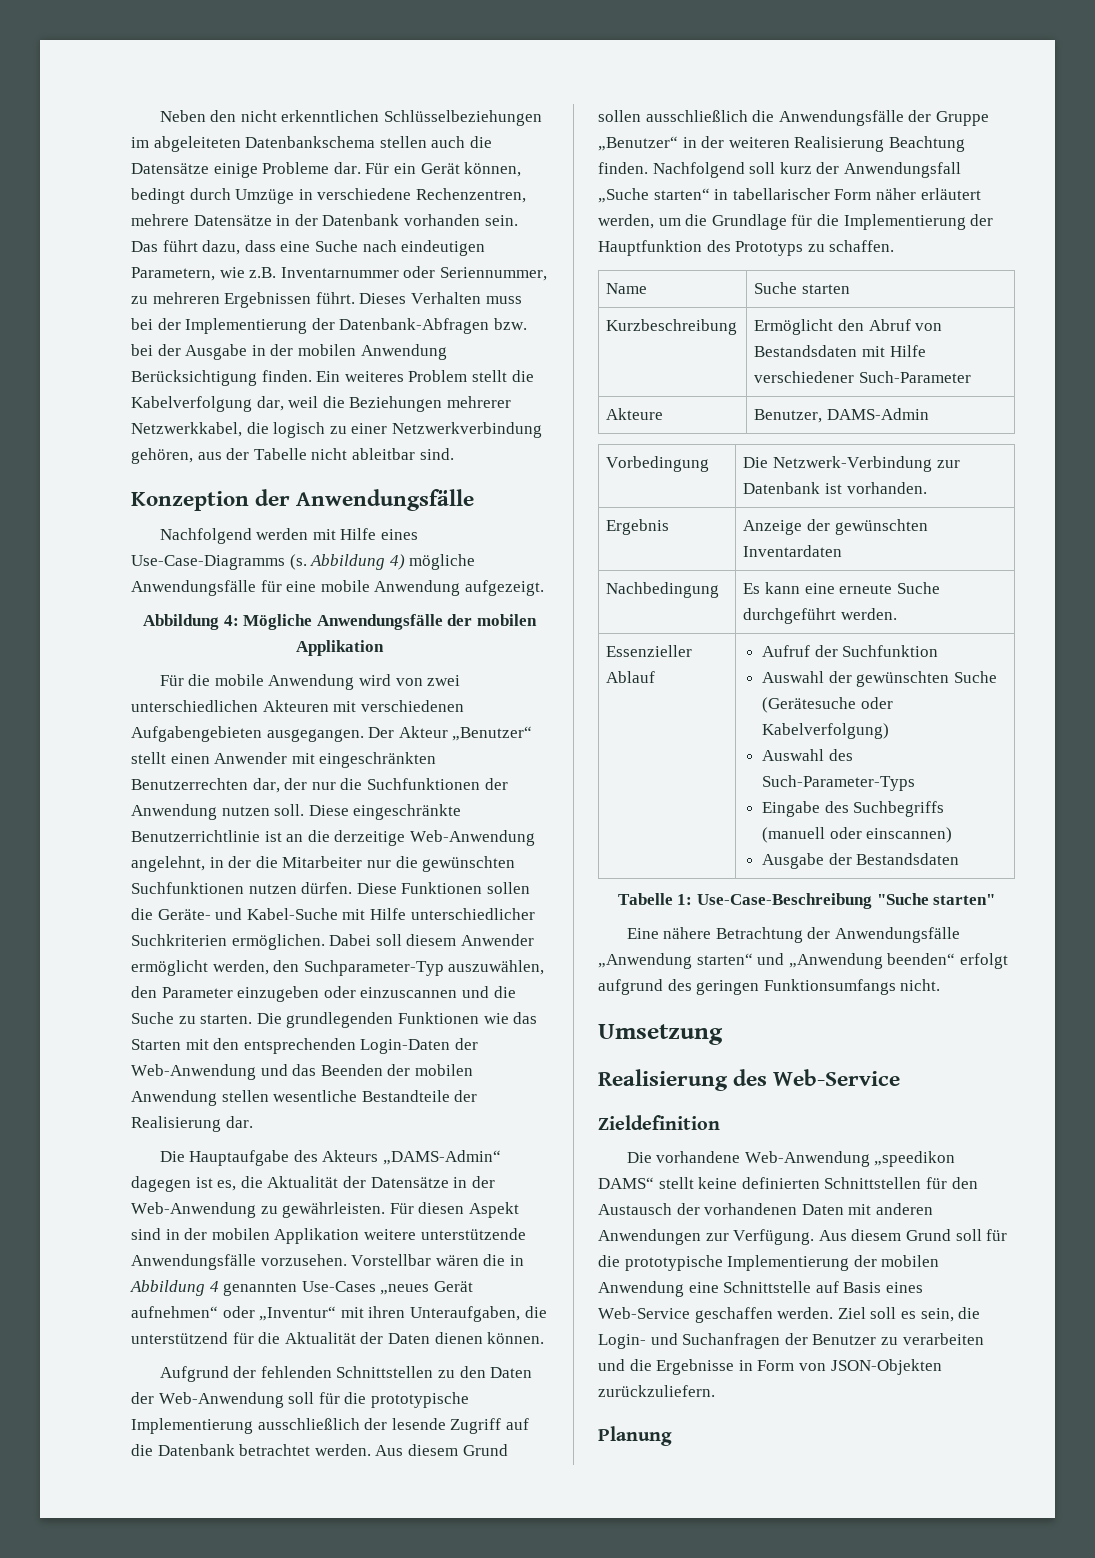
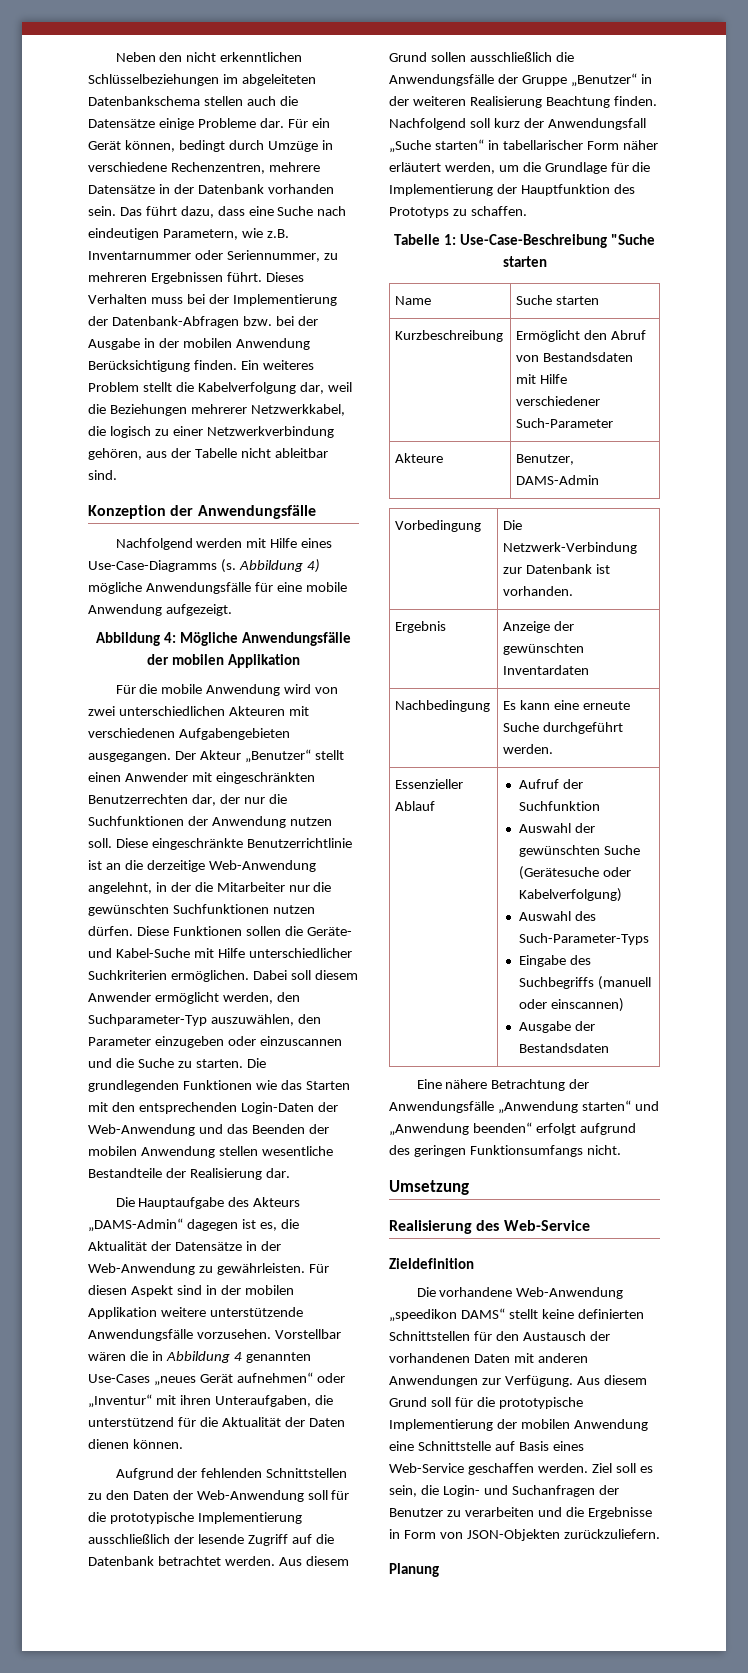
+ Tabelle 1: Use-Case-Beschreibung "Suche starten
- Tabelle 1: Use-Case-Beschreibung "Suche starten"

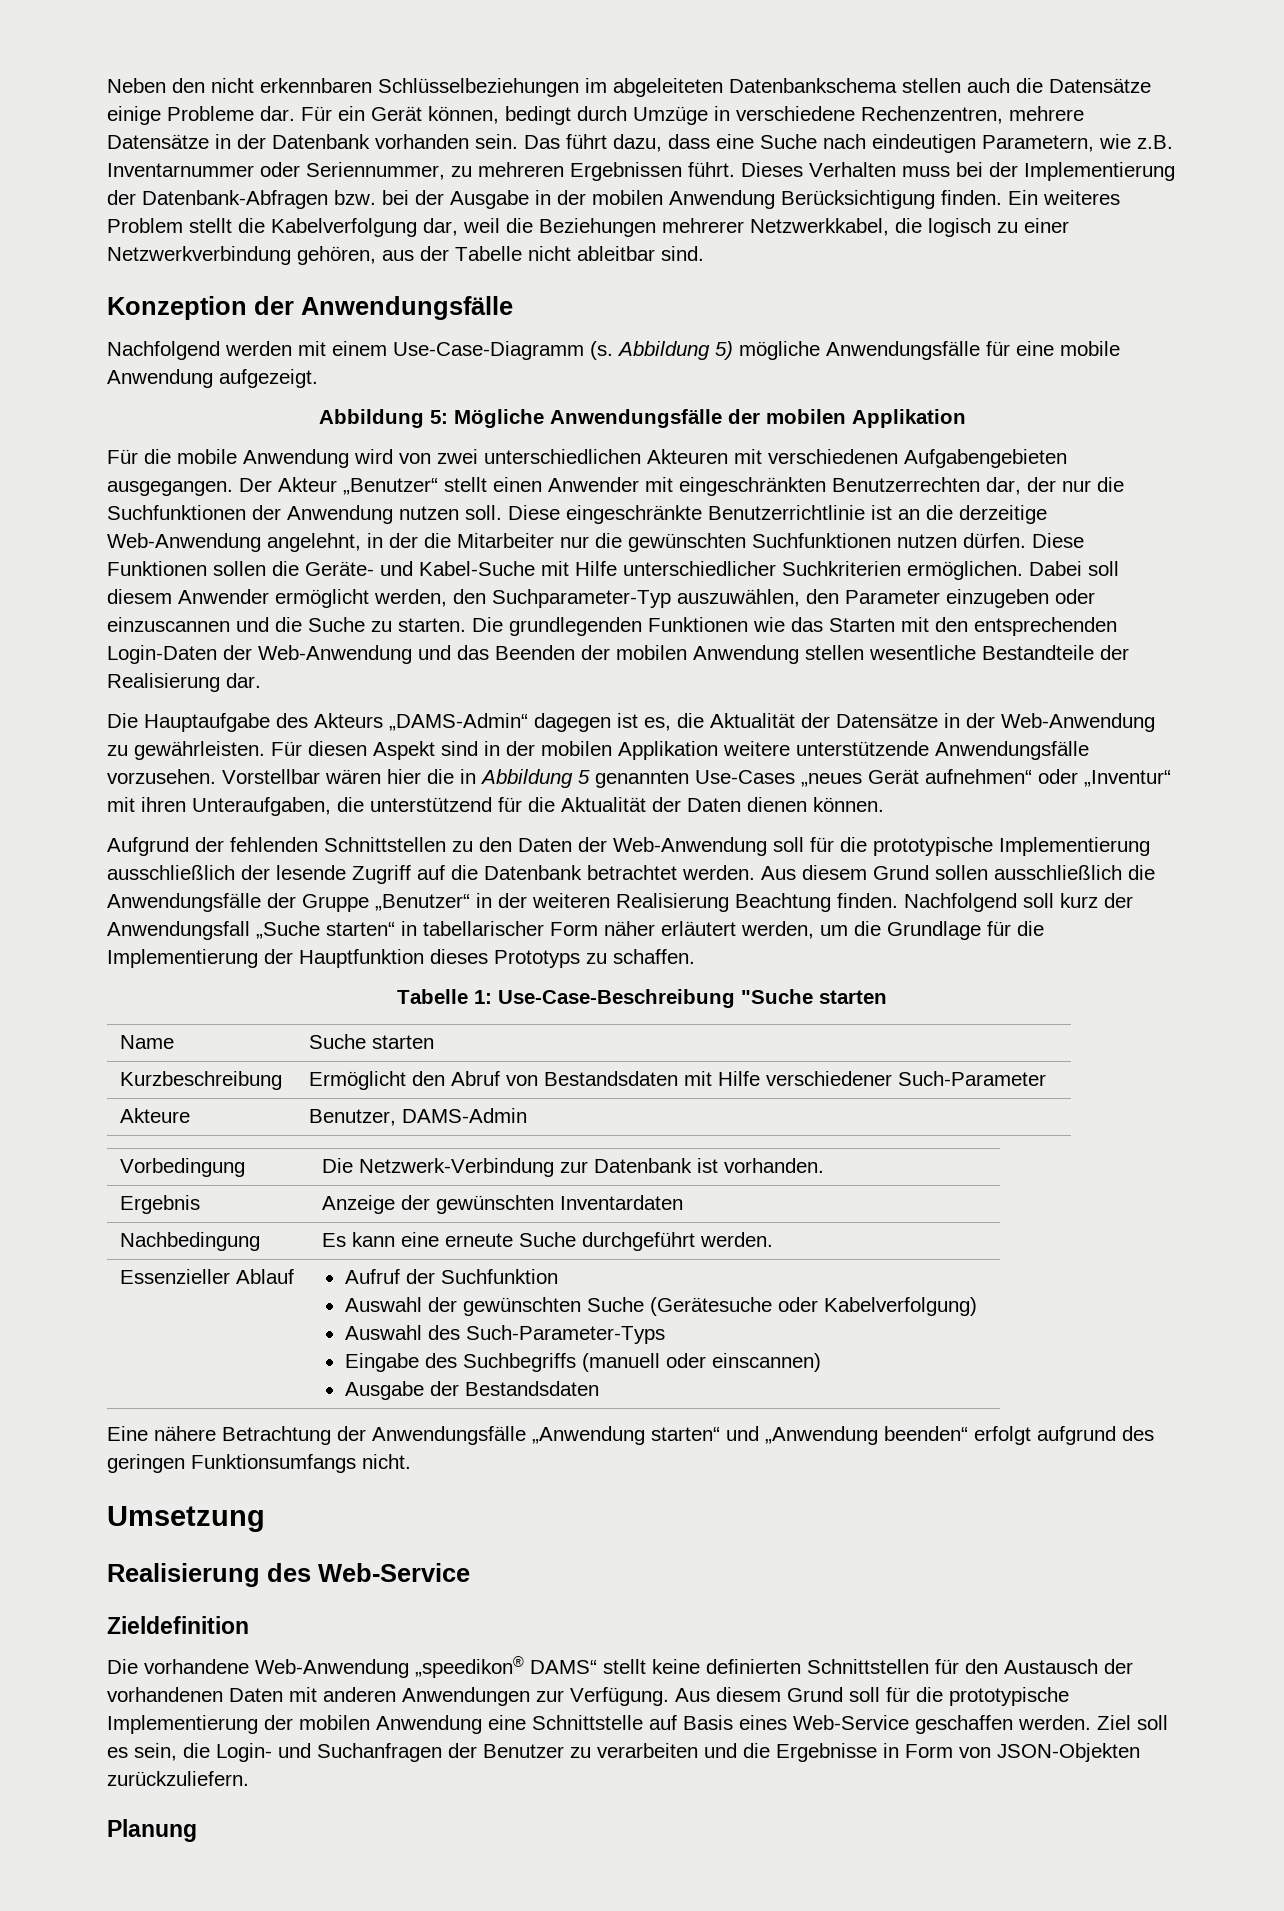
- Neben den nicht erkenntlichen Schlüsselbeziehungen im abgeleiteten Datenbankschema stellen auch die Datensätze einige Probleme dar.
+ Neben den nicht erkennbaren Schlüsselbeziehungen im abgeleiteten Datenbankschema stellen auch die Datensätze einige Probleme dar.
- Nachfolgend werden mit Hilfe eines Use-Case-Diagramms (s.
+ Nachfolgend werden mit einem Use-Case-Diagramm (s.
- Abbildung 4) mögliche Anwendungsfälle für eine mobile Anwendung aufgezeigt.
+ Abbildung 5) mögliche Anwendungsfälle für eine mobile Anwendung aufgezeigt.
- Abbildung 4: Mögliche Anwendungsfälle der mobilen Applikation
+ Abbildung 5: Mögliche Anwendungsfälle der mobilen Applikation
- Vorstellbar wären die in Abbildung 4 genannten Use-Cases „neues Gerät aufnehmen“ oder „Inventur“ mit ihren Unteraufgaben, die unterstützend für die Aktualität der Daten dienen können.
+ Vorstellbar wären hier die in Abbildung 5 genannten Use-Cases „neues Gerät aufnehmen“ oder „Inventur“ mit ihren Unteraufgaben, die unterstützend für die Aktualität der Daten dienen können.
- Nachfolgend soll kurz der Anwendungsfall „Suche starten“ in tabellarischer Form näher erläutert werden, um die Grundlage für die Implementierung der Hauptfunktion des Prototyps zu schaffen.
+ Nachfolgend soll kurz der Anwendungsfall „Suche starten“ in tabellarischer Form näher erläutert werden, um die Grundlage für die Implementierung der Hauptfunktion dieses Prototyps zu schaffen.
- Die vorhandene Web-Anwendung „speedikon DAMS“ stellt keine definierten Schnittstellen für den Austausch der vorhandenen Daten mit anderen Anwendungen zur Verfügung.
+ Die vorhandene Web-Anwendung „speedikon® DAMS“ stellt keine definierten Schnittstellen für den Austausch der vorhandenen Daten mit anderen Anwendungen zur Verfügung.

